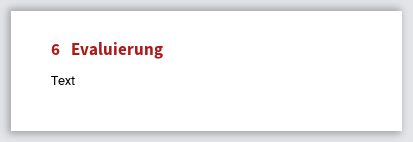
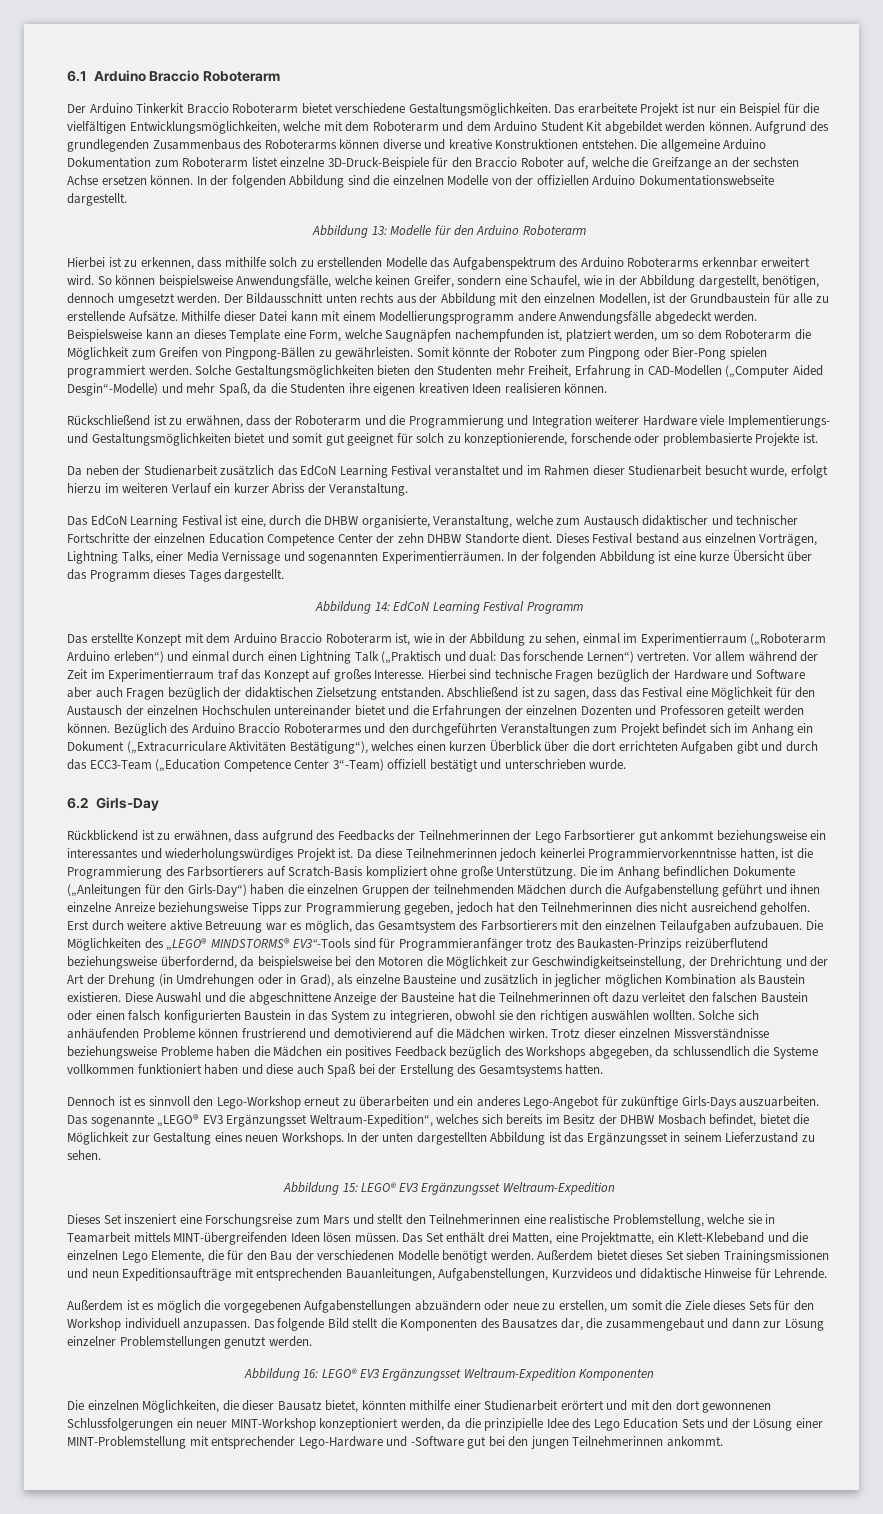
- 6 Evaluierung
- Text
+ 6.1 Arduino Braccio Roboterarm
+ Der Arduino Tinkerkit Braccio Roboterarm bietet verschiedene Gestaltungsmöglichkeiten. Das erarbeitete Projekt ist nur ein Beispiel für die vielfältigen Entwicklungsmöglichkeiten, welche mit dem Roboterarm und dem Arduino Student Kit abgebildet werden können. Aufgrund des grundlegenden Zusammenbaus des Roboterarms können diverse und kreative Konstruktionen entstehen. Die allgemeine Arduino Dokumentation zum Roboterarm listet einzelne 3D-Druck-Beispiele für den Braccio Roboter auf, welche die Greifzange an der sechsten Achse ersetzen können. In der folgenden Abbildung sind die einzelnen Modelle von der offiziellen Arduino Dokumentationswebseite dargestellt.
+ Abbildung 13: Modelle für den Arduino Roboterarm
+ Hierbei ist zu erkennen, dass mithilfe solch zu erstellenden Modelle das Aufgabenspektrum des Arduino Roboterarms erkennbar erweitert wird. So können beispielsweise Anwendungsfälle, welche keinen Greifer, sondern eine Schaufel, wie in der Abbildung dargestellt, benötigen, dennoch umgesetzt werden. Der Bildausschnitt unten rechts aus der Abbildung mit den einzelnen Modellen, ist der Grundbaustein für alle zu erstellende Aufsätze. Mithilfe dieser Datei kann mit einem Modellierungsprogramm andere Anwendungsfälle abgedeckt werden. Beispielsweise kann an dieses Template eine Form, welche Saugnäpfen nachempfunden ist, platziert werden, um so dem Roboterarm die Möglichkeit zum Greifen von Pingpong-Bällen zu gewährleisten. Somit könnte der Roboter zum Pingpong oder Bier-Pong spielen programmiert werden. Solche Gestaltungsmöglichkeiten bieten den Studenten mehr Freiheit, Erfahrung in CAD-Modellen („Computer Aided Desgin“-Modelle) und mehr Spaß, da die Studenten ihre eigenen kreativen Ideen realisieren können.
+ Rückschließend ist zu erwähnen, dass der Roboterarm und die Programmierung und Integration weiterer Hardware viele Implementierungs- und Gestaltungsmöglichkeiten bietet und somit gut geeignet für solch zu konzeptionierende, forschende oder problembasierte Projekte ist.
+ Da neben der Studienarbeit zusätzlich das EdCoN Learning Festival veranstaltet und im Rahmen dieser Studienarbeit besucht wurde, erfolgt hierzu im weiteren Verlauf ein kurzer Abriss der Veranstaltung.
+ Das EdCoN Learning Festival ist eine, durch die DHBW organisierte, Veranstaltung, welche zum Austausch didaktischer und technischer Fortschritte der einzelnen Education Competence Center der zehn DHBW Standorte dient. Dieses Festival bestand aus einzelnen Vorträgen, Lightning Talks, einer Media Vernissage und sogenannten Experimentierräumen. In der folgenden Abbildung ist eine kurze Übersicht über das Programm dieses Tages dargestellt.
+ Abbildung 14: EdCoN Learning Festival Programm
+ Das erstellte Konzept mit dem Arduino Braccio Roboterarm ist, wie in der Abbildung zu sehen, einmal im Experimentierraum („Roboterarm Arduino erleben“) und einmal durch einen Lightning Talk („Praktisch und dual: Das forschende Lernen“) vertreten. Vor allem während der Zeit im Experimentierraum traf das Konzept auf großes Interesse. Hierbei sind technische Fragen bezüglich der Hardware und Software aber auch Fragen bezüglich der didaktischen Zielsetzung entstanden. Abschließend ist zu sagen, dass das Festival eine Möglichkeit für den Austausch der einzelnen Hochschulen untereinander bietet und die Erfahrungen der einzelnen Dozenten und Professoren geteilt werden können. Bezüglich des Arduino Braccio Roboterarmes und den durchgeführten Veranstaltungen zum Projekt befindet sich im Anhang ein Dokument („Extracurriculare Aktivitäten Bestätigung“), welches einen kurzen Überblick über die dort errichteten Aufgaben gibt und durch das ECC3-Team („Education Competence Center 3“-Team) offiziell bestätigt und unterschrieben wurde.
+ 6.2 Girls-Day
+ Rückblickend ist zu erwähnen, dass aufgrund des Feedbacks der Teilnehmerinnen der Lego Farbsortierer gut ankommt beziehungsweise ein interessantes und wiederholungswürdiges Projekt ist. Da diese Teilnehmerinnen jedoch keinerlei Programmiervorkenntnisse hatten, ist die Programmierung des Farbsortierers auf Scratch-Basis kompliziert ohne große Unterstützung. Die im Anhang befindlichen Dokumente („Anleitungen für den Girls-Day“) haben die einzelnen Gruppen der teilnehmenden Mädchen durch die Aufgabenstellung geführt und ihnen einzelne Anreize beziehungsweise Tipps zur Programmierung gegeben, jedoch hat den Teilnehmerinnen dies nicht ausreichend geholfen. Erst durch weitere aktive Betreuung war es möglich, das Gesamtsystem des Farbsortierers mit den einzelnen Teilaufgaben aufzubauen. Die Möglichkeiten des „LEGO® MINDSTORMS® EV3“-Tools sind für Programmieranfänger trotz des Baukasten-Prinzips reizüberflutend beziehungsweise überfordernd, da beispielsweise bei den Motoren die Möglichkeit zur Geschwindigkeitseinstellung, der Drehrichtung und der Art der Drehung (in Umdrehungen oder in Grad), als einzelne Bausteine und zusätzlich in jeglicher möglichen Kombination als Baustein existieren. Diese Auswahl und die abgeschnittene Anzeige der Bausteine hat die Teilnehmerinnen oft dazu verleitet den falschen Baustein oder einen falsch konfigurierten Baustein in das System zu integrieren, obwohl sie den richtigen auswählen wollten. Solche sich anhäufenden Probleme können frustrierend und demotivierend auf die Mädchen wirken. Trotz dieser einzelnen Missverständnisse beziehungsweise Probleme haben die Mädchen ein positives Feedback bezüglich des Workshops abgegeben, da schlussendlich die Systeme vollkommen funktioniert haben und diese auch Spaß bei der Erstellung des Gesamtsystems hatten.
+ Dennoch ist es sinnvoll den Lego-Workshop erneut zu überarbeiten und ein anderes Lego-Angebot für zukünftige Girls-Days auszuarbeiten. Das sogenannte „LEGO® EV3 Ergänzungsset Weltraum-Expedition“, welches sich bereits im Besitz der DHBW Mosbach befindet, bietet die Möglichkeit zur Gestaltung eines neuen Workshops. In der unten dargestellten Abbildung ist das Ergänzungsset in seinem Lieferzustand zu sehen.
+ Abbildung 15: LEGO® EV3 Ergänzungsset Weltraum-Expedition
+ Dieses Set inszeniert eine Forschungsreise zum Mars und stellt den Teilnehmerinnen eine realistische Problemstellung, welche sie in Teamarbeit mittels MINT-übergreifenden Ideen lösen müssen. Das Set enthält drei Matten, eine Projektmatte, ein Klett-Klebeband und die einzelnen Lego Elemente, die für den Bau der verschiedenen Modelle benötigt werden. Außerdem bietet dieses Set sieben Trainingsmissionen und neun Expeditionsaufträge mit entsprechenden Bauanleitungen, Aufgabenstellungen, Kurzvideos und didaktische Hinweise für Lehrende.
+ Außerdem ist es möglich die vorgegebenen Aufgabenstellungen abzuändern oder neue zu erstellen, um somit die Ziele dieses Sets für den Workshop individuell anzupassen. Das folgende Bild stellt die Komponenten des Bausatzes dar, die zusammengebaut und dann zur Lösung einzelner Problemstellungen genutzt werden.
+ Abbildung 16: LEGO® EV3 Ergänzungsset Weltraum-Expedition Komponenten
+ Die einzelnen Möglichkeiten, die dieser Bausatz bietet, könnten mithilfe einer Studienarbeit erörtert und mit den dort gewonnenen Schlussfolgerungen ein neuer MINT-Workshop konzeptioniert werden, da die prinzipielle Idee des Lego Education Sets und der Lösung einer MINT-Problemstellung mit entsprechender Lego-Hardware und -Software gut bei den jungen Teilnehmerinnen ankommt.

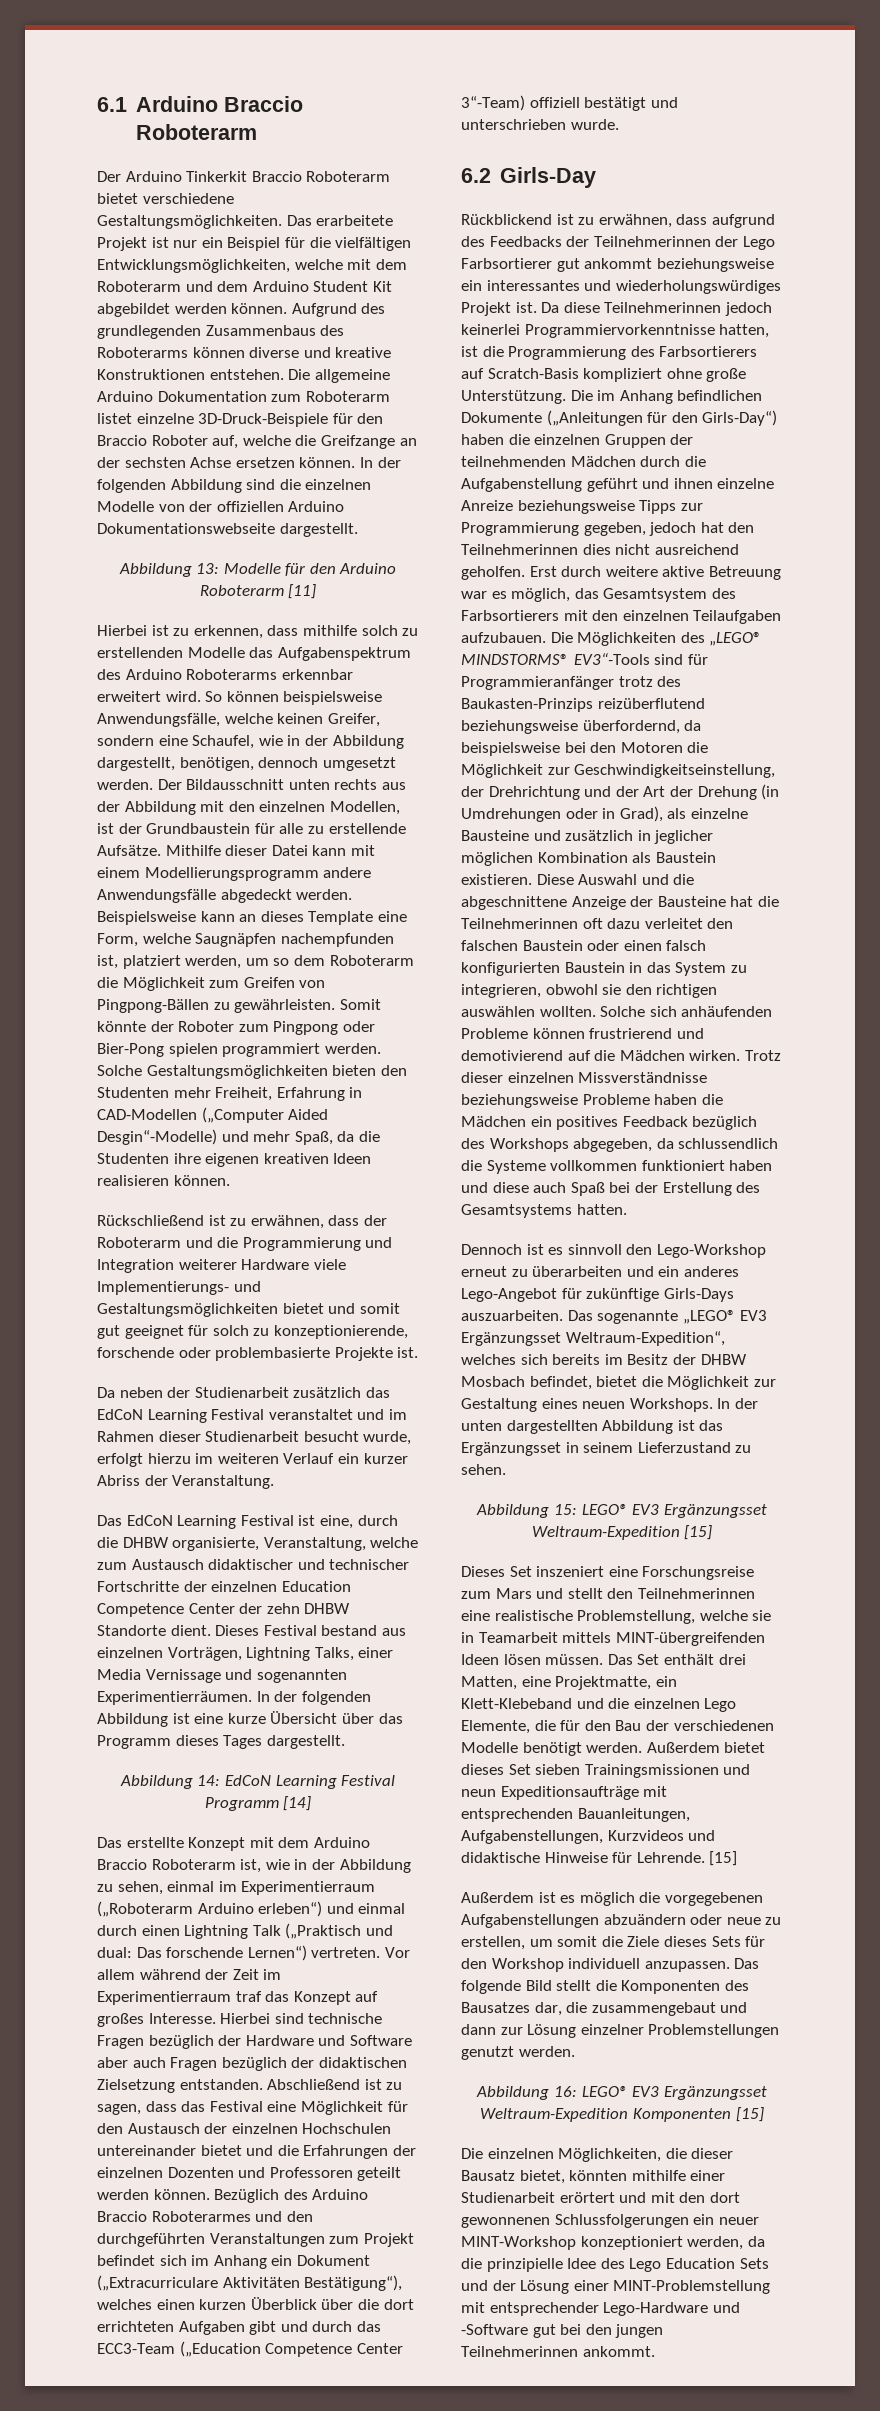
- Abbildung 13: Modelle für den Arduino Roboterarm
+ Abbildung 13: Modelle für den Arduino Roboterarm [11]
- Abbildung 14: EdCoN Learning Festival Programm
+ Abbildung 14: EdCoN Learning Festival Programm [14]
- Abbildung 15: LEGO® EV3 Ergänzungsset Weltraum-Expedition
+ Abbildung 15: LEGO® EV3 Ergänzungsset Weltraum-Expedition [15]
- Außerdem bietet dieses Set sieben Trainingsmissionen und neun Expeditionsaufträge mit entsprechenden Bauanleitungen, Aufgabenstellungen, Kurzvideos und didaktische Hinweise für Lehrende.
+ Außerdem bietet dieses Set sieben Trainingsmissionen und neun Expeditionsaufträge mit entsprechenden Bauanleitungen, Aufgabenstellungen, Kurzvideos und didaktische Hinweise für Lehrende. [15]
- Abbildung 16: LEGO® EV3 Ergänzungsset Weltraum-Expedition Komponenten
+ Abbildung 16: LEGO® EV3 Ergänzungsset Weltraum-Expedition Komponenten [15]

